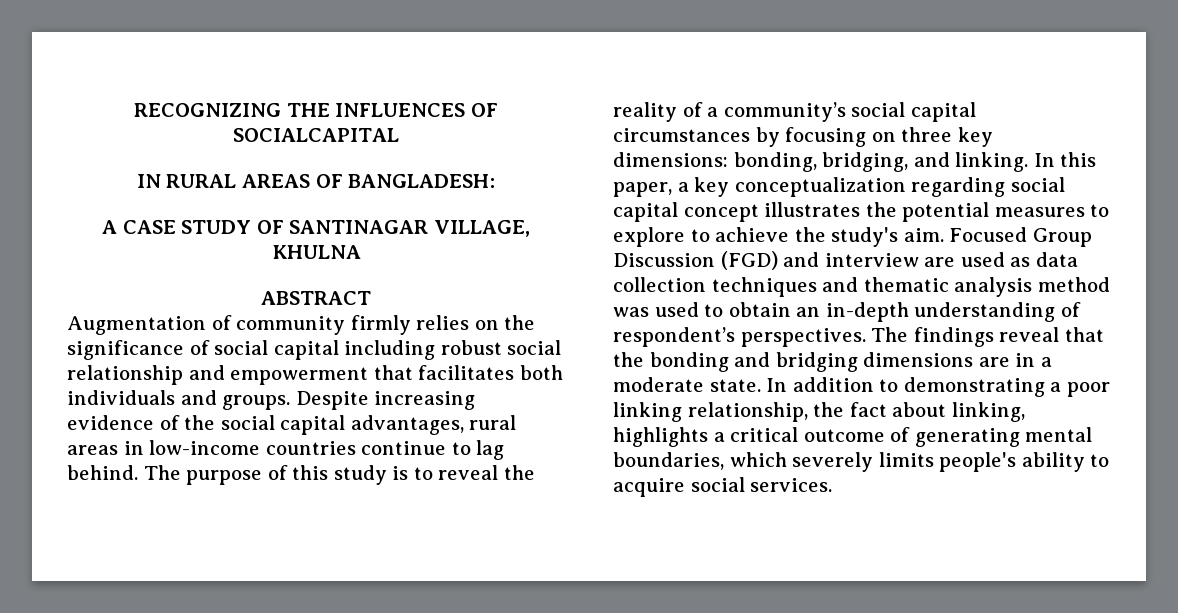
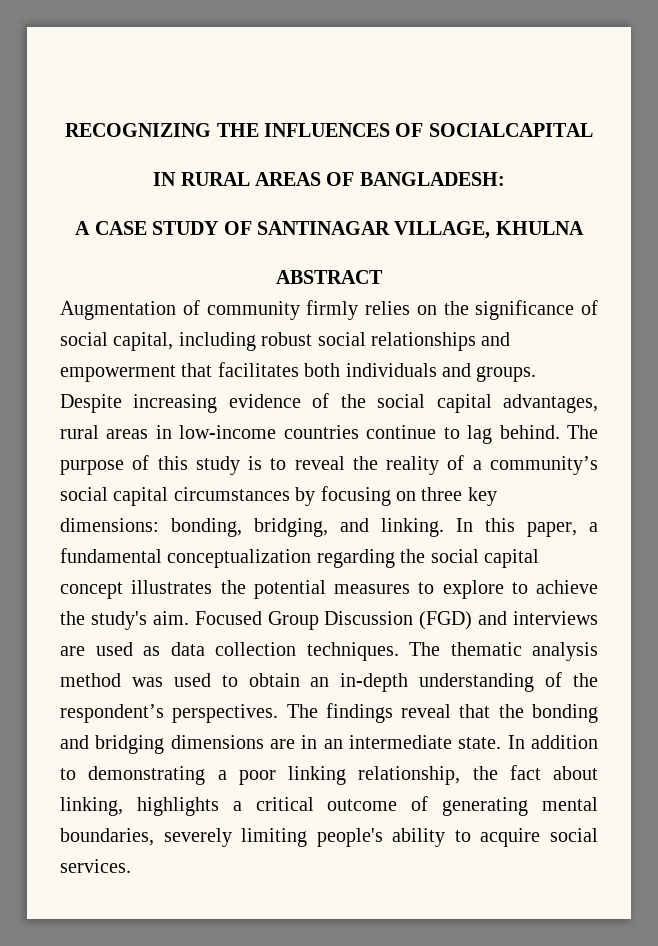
- Augmentation of community firmly relies on the significance of social capital including robust social relationship and empowerment that facilitates both individuals and groups.
+ Augmentation of community firmly relies on the significance of social capital, including robust social relationships and empowerment that facilitates both individuals and groups.
- In this paper, a key conceptualization regarding social capital concept illustrates the potential measures to explore to achieve the study's aim.
+ In this paper, a fundamental conceptualization regarding the social capital concept illustrates the potential measures to explore to achieve the study's aim.
- Focused Group Discussion (FGD) and interview are used as data collection techniques and thematic analysis method was used to obtain an in-depth understanding of respondent’s perspectives.
+ Focused Group Discussion (FGD) and interviews are used as data collection techniques. The thematic analysis method was used to obtain an in-depth understanding of the respondent’s perspectives.
- The findings reveal that the bonding and bridging dimensions are in a moderate state.
+ The findings reveal that the bonding and bridging dimensions are in an intermediate state.
- In addition to demonstrating a poor linking relationship, the fact about linking, highlights a critical outcome of generating mental boundaries, which severely limits people's ability to acquire social services.
+ In addition to demonstrating a poor linking relationship, the fact about linking, highlights a critical outcome of generating mental boundaries, severely limiting people's ability to acquire social services.

